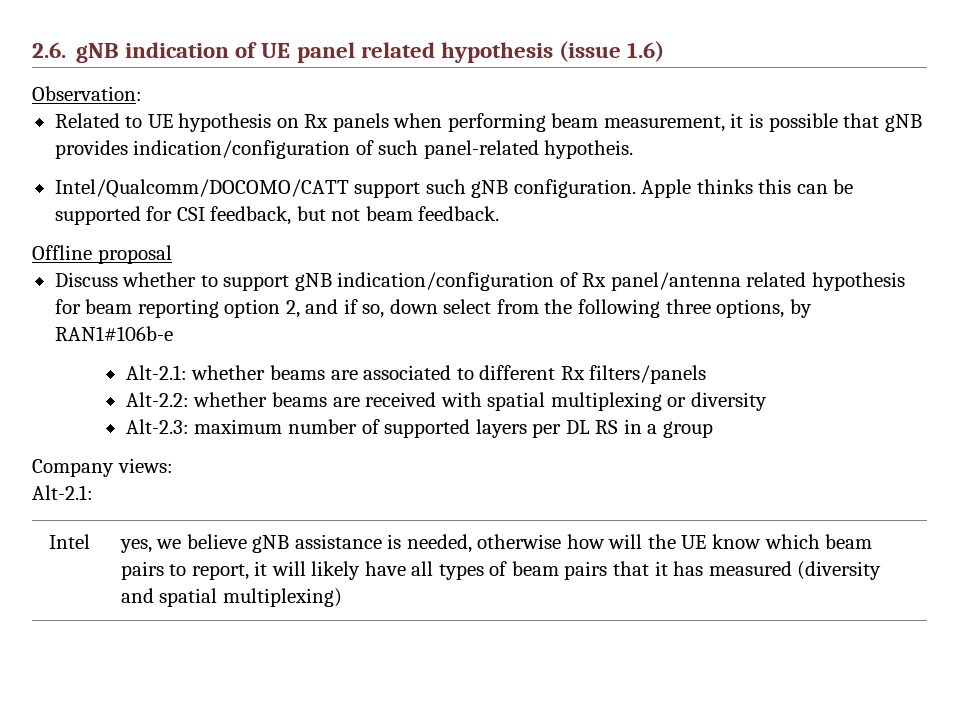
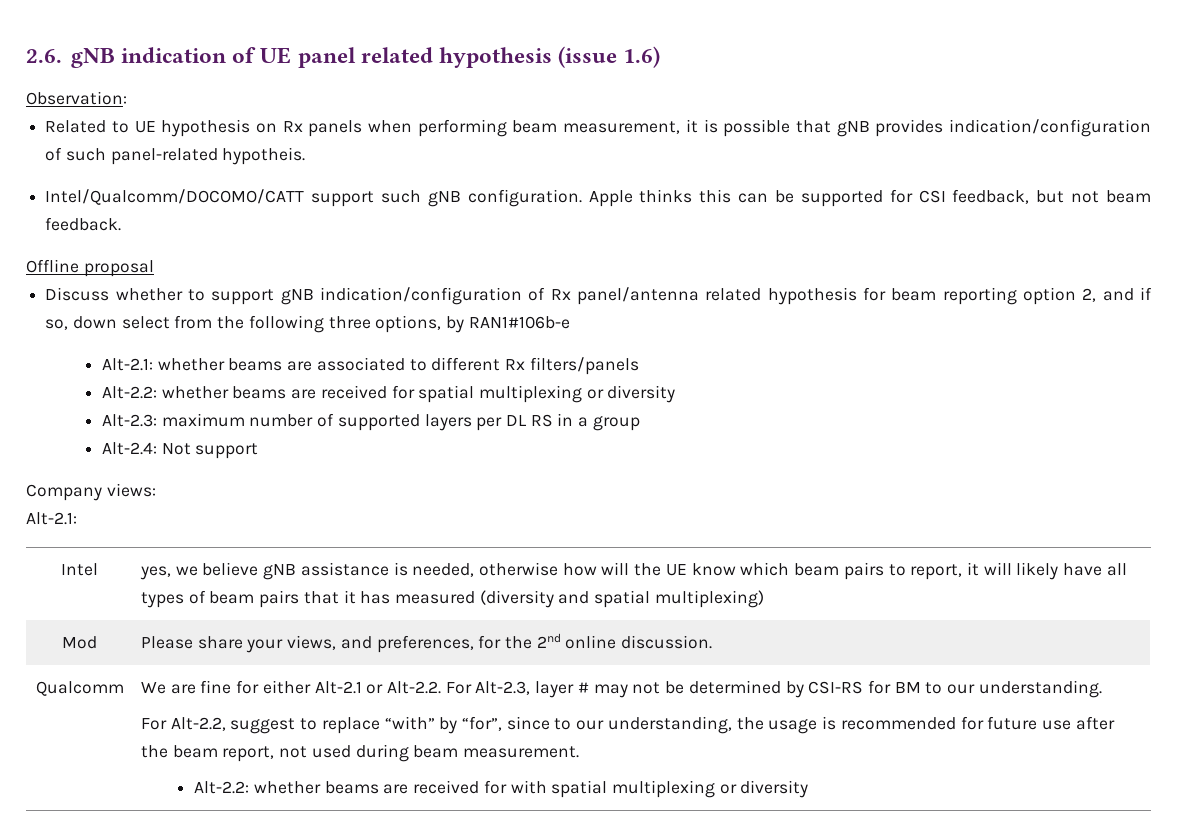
- Alt-2.2: whether beams are received with spatial multiplexing or diversity
+ Alt-2.2: whether beams are received for spatial multiplexing or diversity
+ Alt-2.4: Not support
+ Mod | Please share your views, and preferences, for the 2nd online discussion.
+ Qualcomm | We are fine for either Alt-2.1 or Alt-2.2. For Alt-2.3, layer # may not be determined by CSI-RS for BM to our understanding.
+ For Alt-2.2, suggest to replace “with” by “for”, since to our understanding, the usage is recommended for future use after the beam report, not used during beam measurement.
+ Alt-2.2: whether beams are received for with spatial multiplexing or diversity

